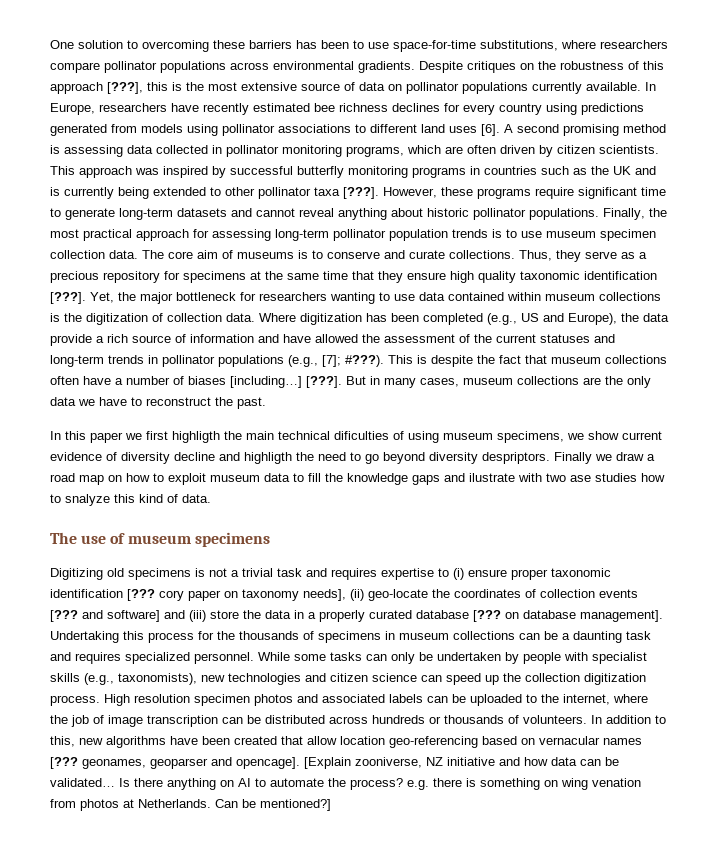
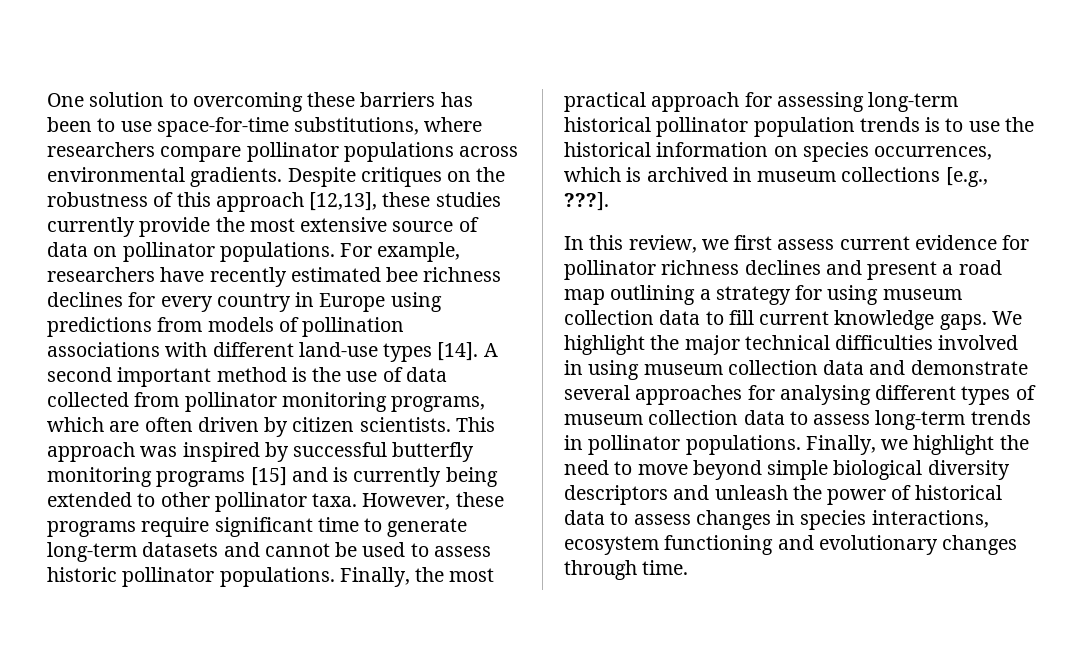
- Despite critiques on the robustness of this approach [???], this is the most extensive source of data on pollinator populations currently available. In Europe, researchers have recently estimated bee richness declines for every country using predictions generated from models using pollinator associations to different land uses [6].
+ Despite critiques on the robustness of this approach [12,13], these studies currently provide the most extensive source of data on pollinator populations. For example, researchers have recently estimated bee richness declines for every country in Europe using predictions from models of pollination associations with different land-use types [14].
- A second promising method is assessing data collected in pollinator monitoring programs, which are often driven by citizen scientists.
+ A second important method is the use of data collected from pollinator monitoring programs, which are often driven by citizen scientists.
- This approach was inspired by successful butterfly monitoring programs in countries such as the UK and is currently being extended to other pollinator taxa [???].
+ This approach was inspired by successful butterfly monitoring programs [15] and is currently being extended to other pollinator taxa.
- However, these programs require significant time to generate long-term datasets and cannot reveal anything about historic pollinator populations.
+ However, these programs require significant time to generate long-term datasets and cannot be used to assess historic pollinator populations.
- Finally, the most practical approach for assessing long-term pollinator population trends is to use museum specimen collection data. The core aim of museums is to conserve and curate collections. Thus, they serve as a precious repository for specimens at the same time that they ensure high quality taxonomic identification [???]. Yet, the major bottleneck for researchers wanting to use data contained within museum collections is the digitization of collection data. Where digitization has been completed (e.g., US and Europe), the data provide a rich source of information and have allowed the assessment of the current statuses and long-term trends in pollinator populations (e.g., [7]; #???). This is despite the fact that museum collections often have a number of biases [including…] [???]. But in many cases, museum collections are the only data we have to reconstruct the past.
- In this paper we first highligth the main technical dificulties of using museum specimens, we show current evidence of diversity decline and highligth the need to go beyond diversity despriptors. Finally we draw a road map on how to exploit museum data to fill the knowledge gaps and ilustrate with two ase studies how to snalyze this kind of data.
- The use of museum specimens
- Digitizing old specimens is not a trivial task and requires expertise to (i) ensure proper taxonomic identification [??? cory paper on taxonomy needs], (ii) geo-locate the coordinates of collection events [??? and software] and (iii) store the data in a properly curated database [??? on database management]. Undertaking this process for the thousands of specimens in museum collections can be a daunting task and requires specialized personnel. While some tasks can only be undertaken by people with specialist skills (e.g., taxonomists), new technologies and citizen science can speed up the collection digitization process. High resolution specimen photos and associated labels can be uploaded to the internet, where the job of image transcription can be distributed across hundreds or thousands of volunteers. In addition to this, new algorithms have been created that allow location geo-referencing based on vernacular names [??? geonames, geoparser and opencage]. [Explain zooniverse, NZ initiative and how data can be validated… Is there anything on AI to automate the process? e.g. there is something on wing venation from photos at Netherlands. Can be mentioned?]
+ Finally, the most practical approach for assessing long-term historical pollinator population trends is to use the historical information on species occurrences, which is archived in museum collections [e.g., ???].
+ In this review, we first assess current evidence for pollinator richness declines and present a road map outlining a strategy for using museum collection data to fill current knowledge gaps. We highlight the major technical difficulties involved in using museum collection data and demonstrate several approaches for analysing different types of museum collection data to assess long-term trends in pollinator populations. Finally, we highlight the need to move beyond simple biological diversity descriptors and unleash the power of historical data to assess changes in species interactions, ecosystem functioning and evolutionary changes through time.

